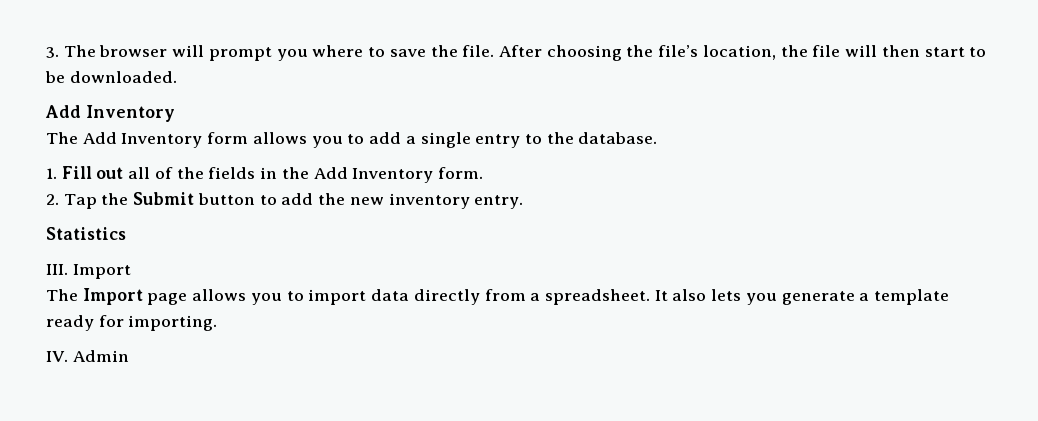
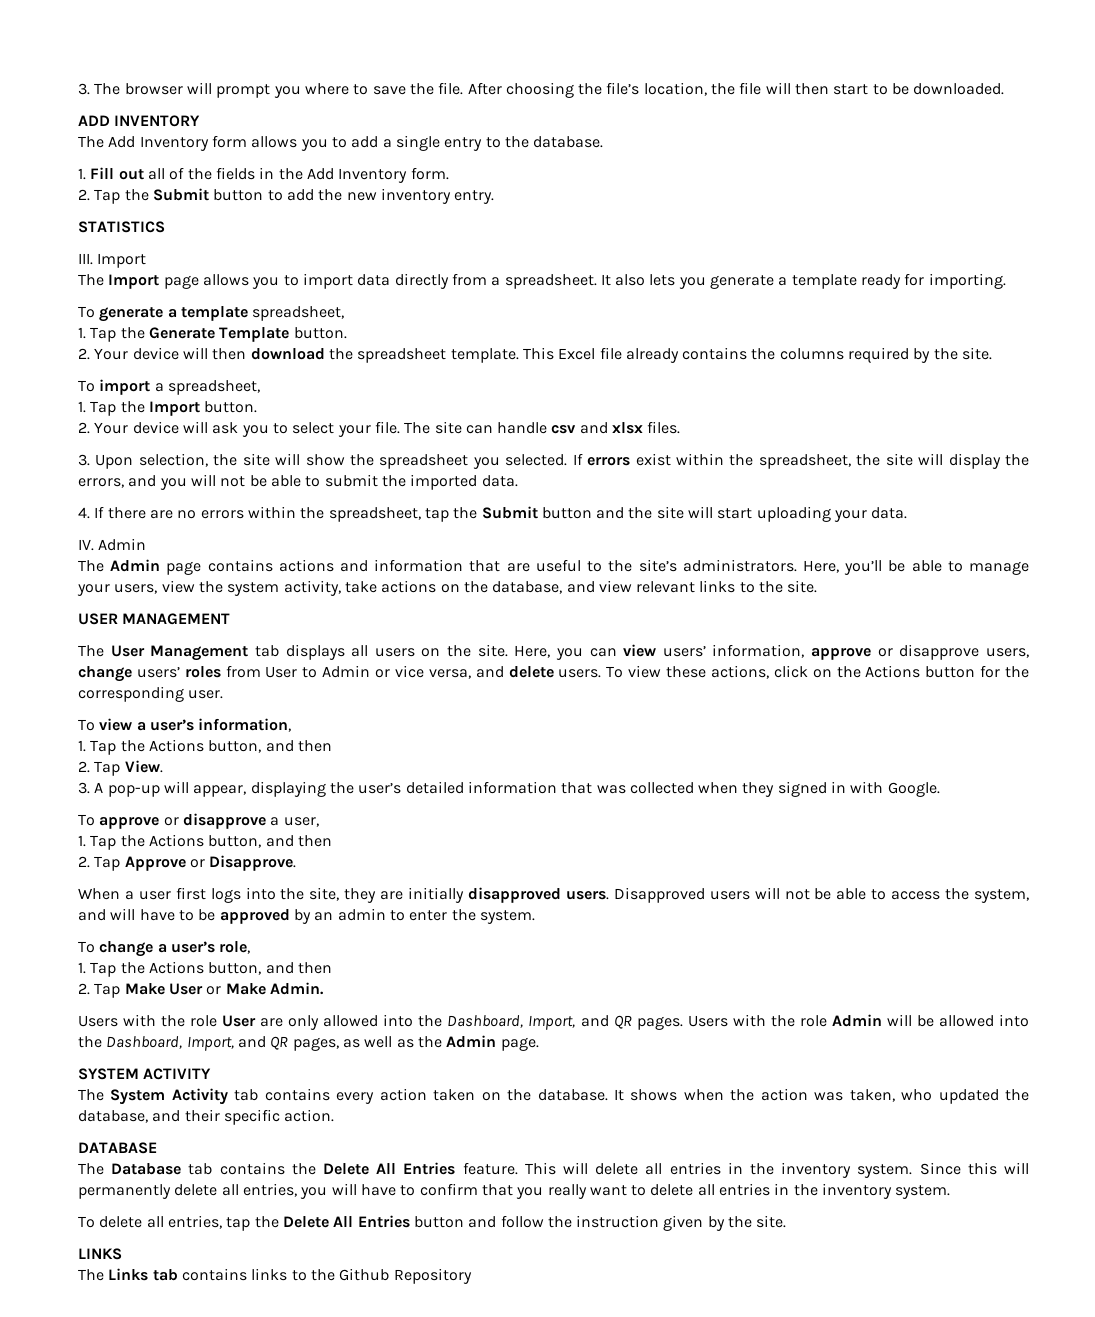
  After choosing the file’s location, the file will then start to be downloaded.
- Add Inventory
+ ADD INVENTORY
- Statistics
+ STATISTICS
+ To generate a template spreadsheet,
+ 1. Tap the Generate Template button.
+ 2. Your device will then download the spreadsheet template. This Excel file already contains the columns required by the site.
+ To import a spreadsheet,
+ 1. Tap the Import button.
+ 2. Your device will ask you to select your file. The site can handle csv and xlsx files.
+ 3. Upon selection, the site will show the spreadsheet you selected. If errors exist within the spreadsheet, the site will display the errors, and you will not be able to submit the imported data.
+ 4. If there are no errors within the spreadsheet, tap the Submit button and the site will start uploading your data.
  IV. Admin
+ The Admin page contains actions and information that are useful to the site’s administrators. Here, you’ll be able to manage your users, view the system activity, take actions on the database, and view relevant links to the site.
+ USER MANAGEMENT
+ The User Management tab displays all users on the site. Here, you can view users’ information, approve or disapprove users, change users’ roles from User to Admin or vice versa, and delete users. To view these actions, click on the Actions button for the corresponding user.
+ To view a user’s information,
+ 1. Tap the Actions button, and then
+ 2. Tap View.
+ 3. A pop-up will appear, displaying the user’s detailed information that was collected when they signed in with Google.
+ To approve or disapprove a user,
+ 1. Tap the Actions button, and then
+ 2. Tap Approve or Disapprove.
+ When a user first logs into the site, they are initially disapproved users. Disapproved users will not be able to access the system, and will have to be approved by an admin to enter the system.
+ To change a user’s role,
+ 1. Tap the Actions button, and then
+ 2. Tap Make User or Make Admin.
+ Users with the role User are only allowed into the Dashboard, Import, and QR pages. Users with the role Admin will be allowed into the Dashboard, Import, and QR pages, as well as the Admin page.
+ SYSTEM ACTIVITY
+ The System Activity tab contains every action taken on the database. It shows when the action was taken, who updated the database, and their specific action.
+ DATABASE
+ The Database tab contains the Delete All Entries feature. This will delete all entries in the inventory system. Since this will permanently delete all entries, you will have to confirm that you really want to delete all entries in the inventory system.
+ To delete all entries, tap the Delete All Entries button and follow the instruction given by the site.
+ LINKS
+ The Links tab contains links to the Github Repository

